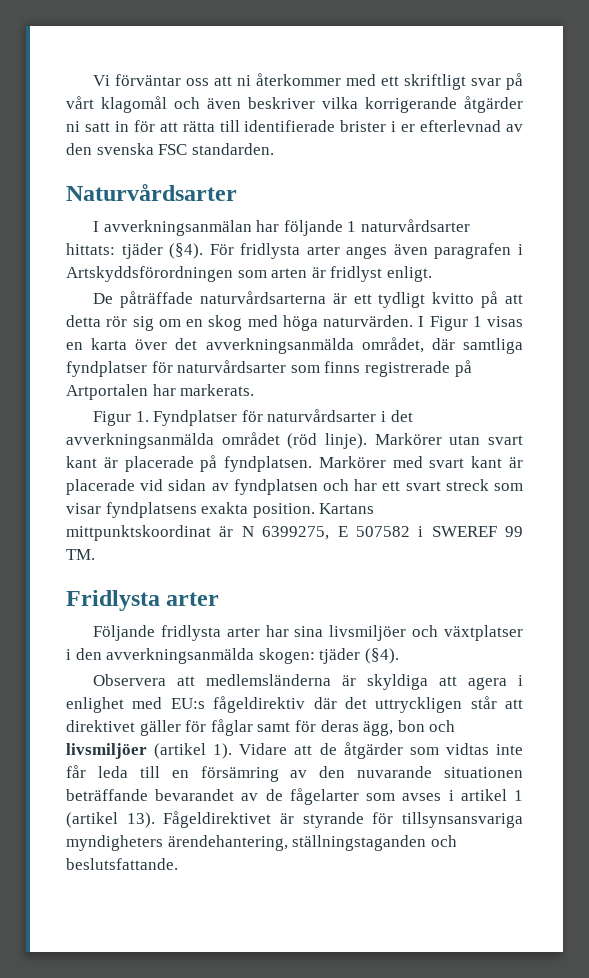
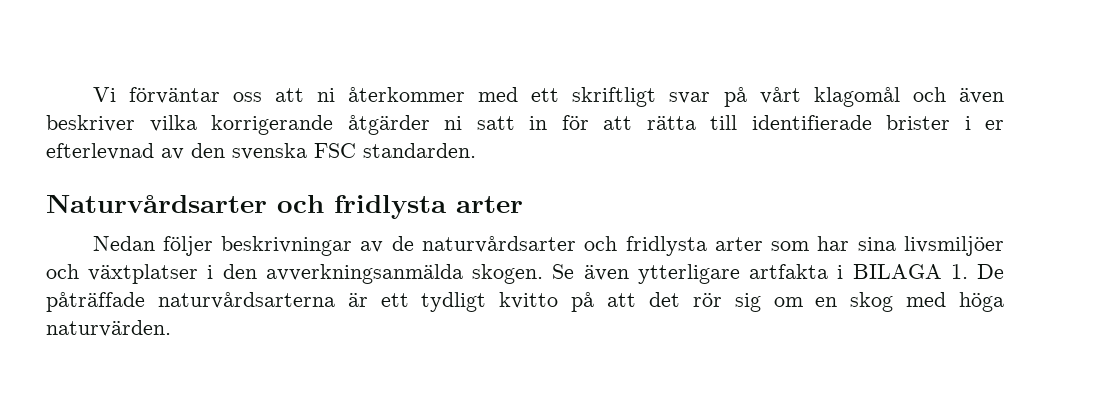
- Naturvårdsarter
- I avverkningsanmälan har följande 1 naturvårdsarter hittats: tjäder (§4). För fridlysta arter anges även paragrafen i Artskyddsförordningen som arten är fridlyst enligt.
- De påträffade naturvårdsarterna är ett tydligt kvitto på att detta rör sig om en skog med höga naturvärden. I Figur 1 visas en karta över det avverkningsanmälda området, där samtliga fyndplatser för naturvårdsarter som finns registrerade på Artportalen har markerats.
- Figur 1. Fyndplatser för naturvårdsarter i det avverkningsanmälda området (röd linje). Markörer utan svart kant är placerade på fyndplatsen. Markörer med svart kant är placerade vid sidan av fyndplatsen och har ett svart streck som visar fyndplatsens exakta position. Kartans mittpunktskoordinat är N 6399275, E 507582 i SWEREF 99 TM.
- Fridlysta arter
- Följande fridlysta arter har sina livsmiljöer och växtplatser i den avverkningsanmälda skogen: tjäder (§4).
- Observera att medlemsländerna är skyldiga att agera i enlighet med EU:s fågeldirektiv där det uttryckligen står att direktivet gäller för fåglar samt för deras ägg, bon och livsmiljöer (artikel 1). Vidare att de åtgärder som vidtas inte får leda till en försämring av den nuvarande situationen beträffande bevarandet av de fågelarter som avses i artikel 1 (artikel 13). Fågeldirektivet är styrande för tillsynsansvariga myndigheters ärendehantering, ställningstaganden och beslutsfattande.
+ Naturvårdsarter och fridlysta arter
+ Nedan följer beskrivningar av de naturvårdsarter och fridlysta arter som har sina livsmiljöer och växtplatser i den avverkningsanmälda skogen. Se även ytterligare artfakta i BILAGA 1. De påträffade naturvårdsarterna är ett tydligt kvitto på att det rör sig om en skog med höga naturvärden.

